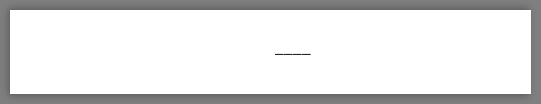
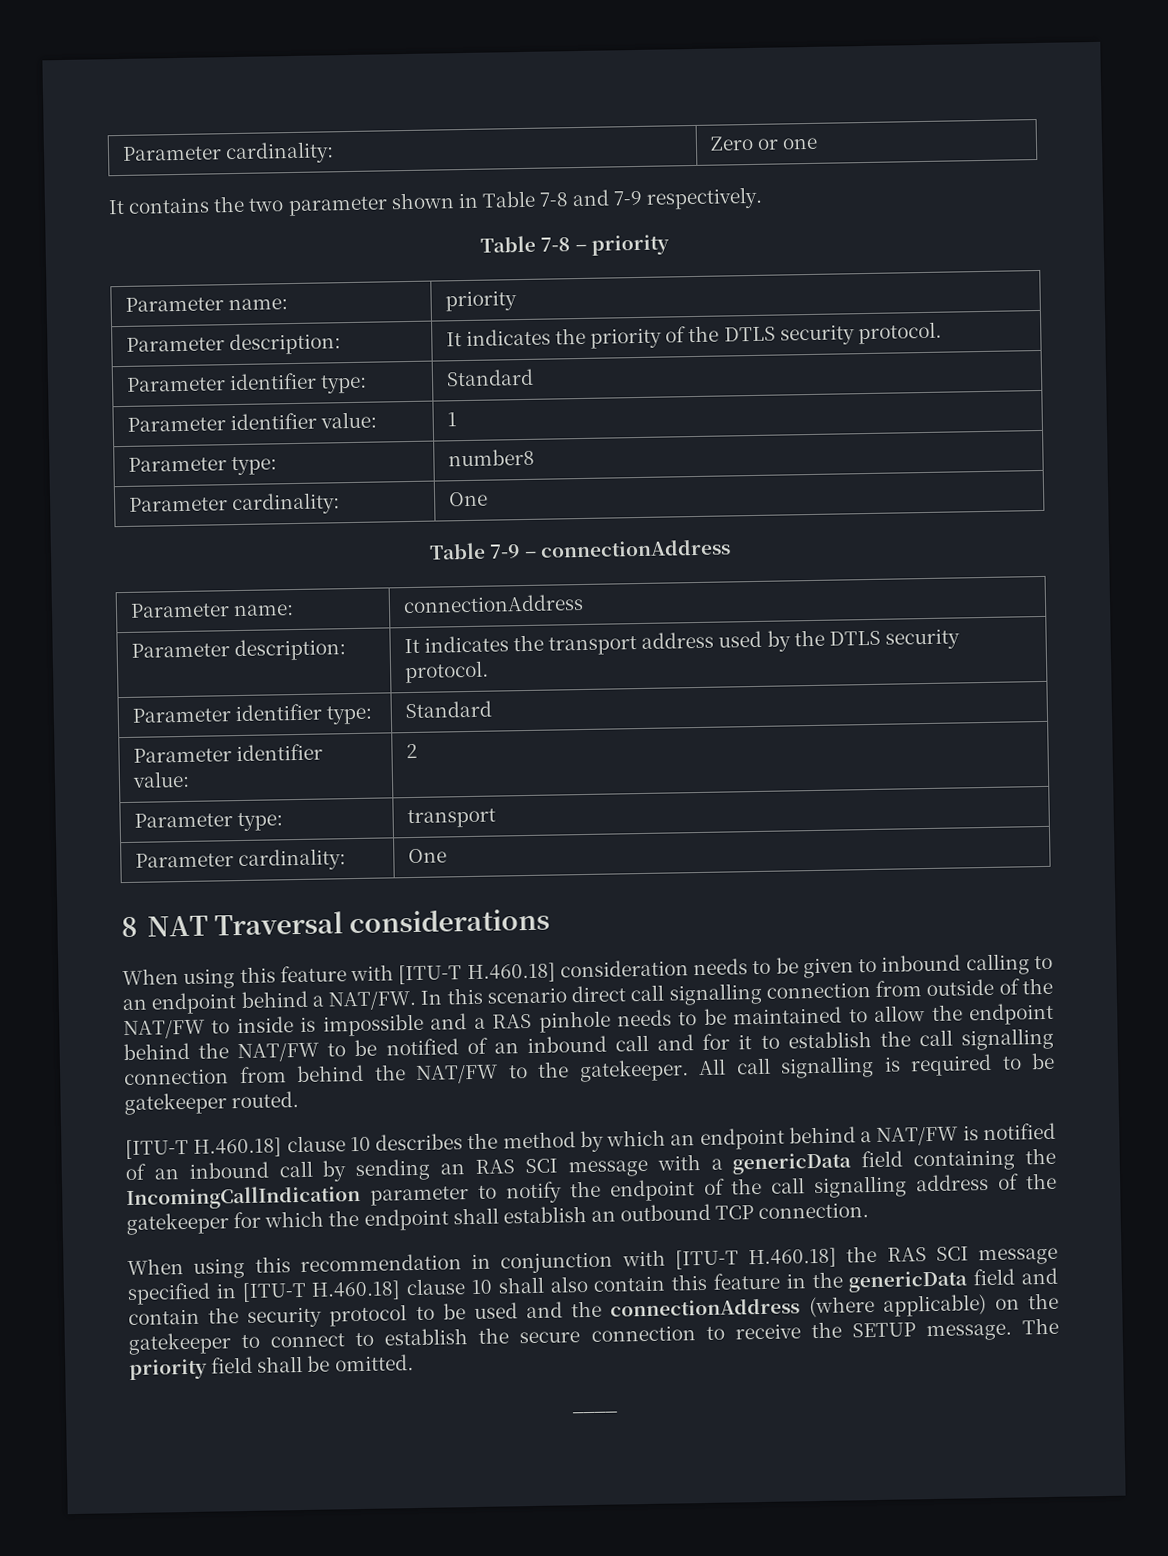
+ Parameter cardinality: | Zero or one
+ It contains the two parameter shown in Table 7-8 and 7-9 respectively.
+ Table 7-8 – priority
+ Parameter name: | priority
+ Parameter description: | It indicates the priority of the DTLS security protocol.
+ Parameter identifier type: | Standard
+ Parameter identifier value: | 1
+ Parameter type: | number8
+ Parameter cardinality: | One
+ Table 7-9 – connectionAddress
+ Parameter name: | connectionAddress
+ Parameter description: | It indicates the transport address used by the DTLS security protocol.
+ Parameter identifier type: | Standard
+ Parameter identifier value: | 2
+ Parameter type: | transport
+ Parameter cardinality: | One
+ 8 NAT Traversal considerations
+ When using this feature with [ITU-T H.460.18] consideration needs to be given to inbound calling to an endpoint behind a NAT/FW. In this scenario direct call signalling connection from outside of the NAT/FW to inside is impossible and a RAS pinhole needs to be maintained to allow the endpoint behind the NAT/FW to be notified of an inbound call and for it to establish the call signalling connection from behind the NAT/FW to the gatekeeper. All call signalling is required to be gatekeeper routed.
+ [ITU-T H.460.18] clause 10 describes the method by which an endpoint behind a NAT/FW is notified of an inbound call by sending an RAS SCI message with a genericData field containing the IncomingCallIndication parameter to notify the endpoint of the call signalling address of the gatekeeper for which the endpoint shall establish an outbound TCP connection.
+ When using this recommendation in conjunction with [ITU-T H.460.18] the RAS SCI message specified in [ITU-T H.460.18] clause 10 shall also contain this feature in the genericData field and contain the security protocol to be used and the connectionAddress (where applicable) on the gatekeeper to connect to establish the secure connection to receive the SETUP message. The priority field shall be omitted.

